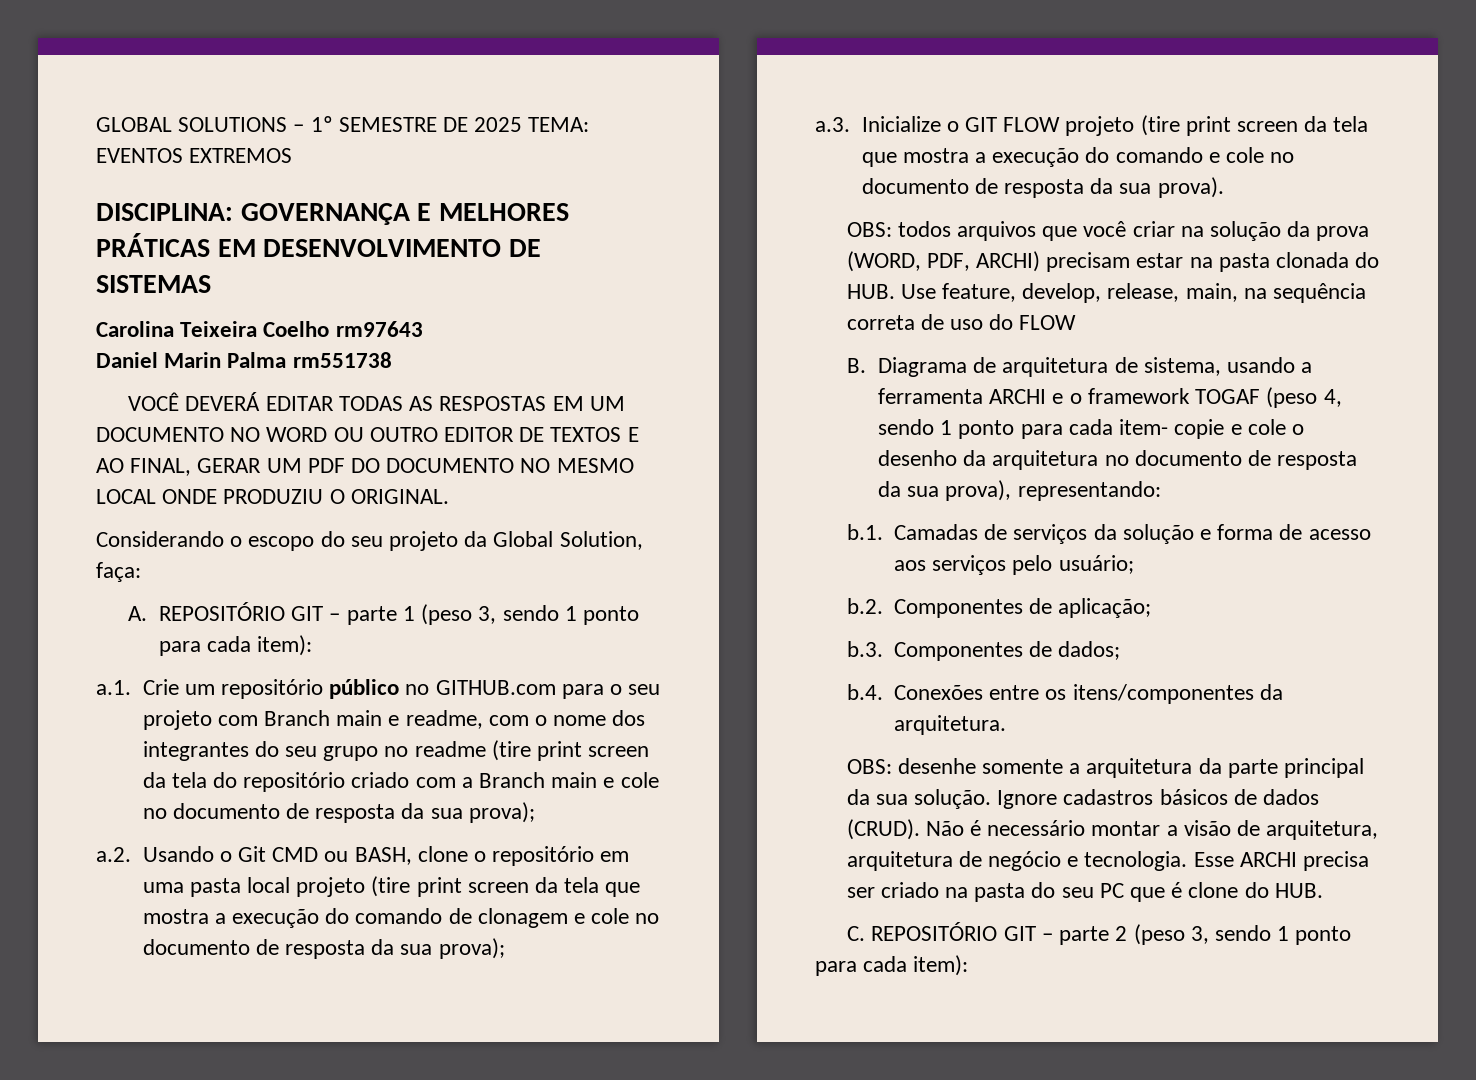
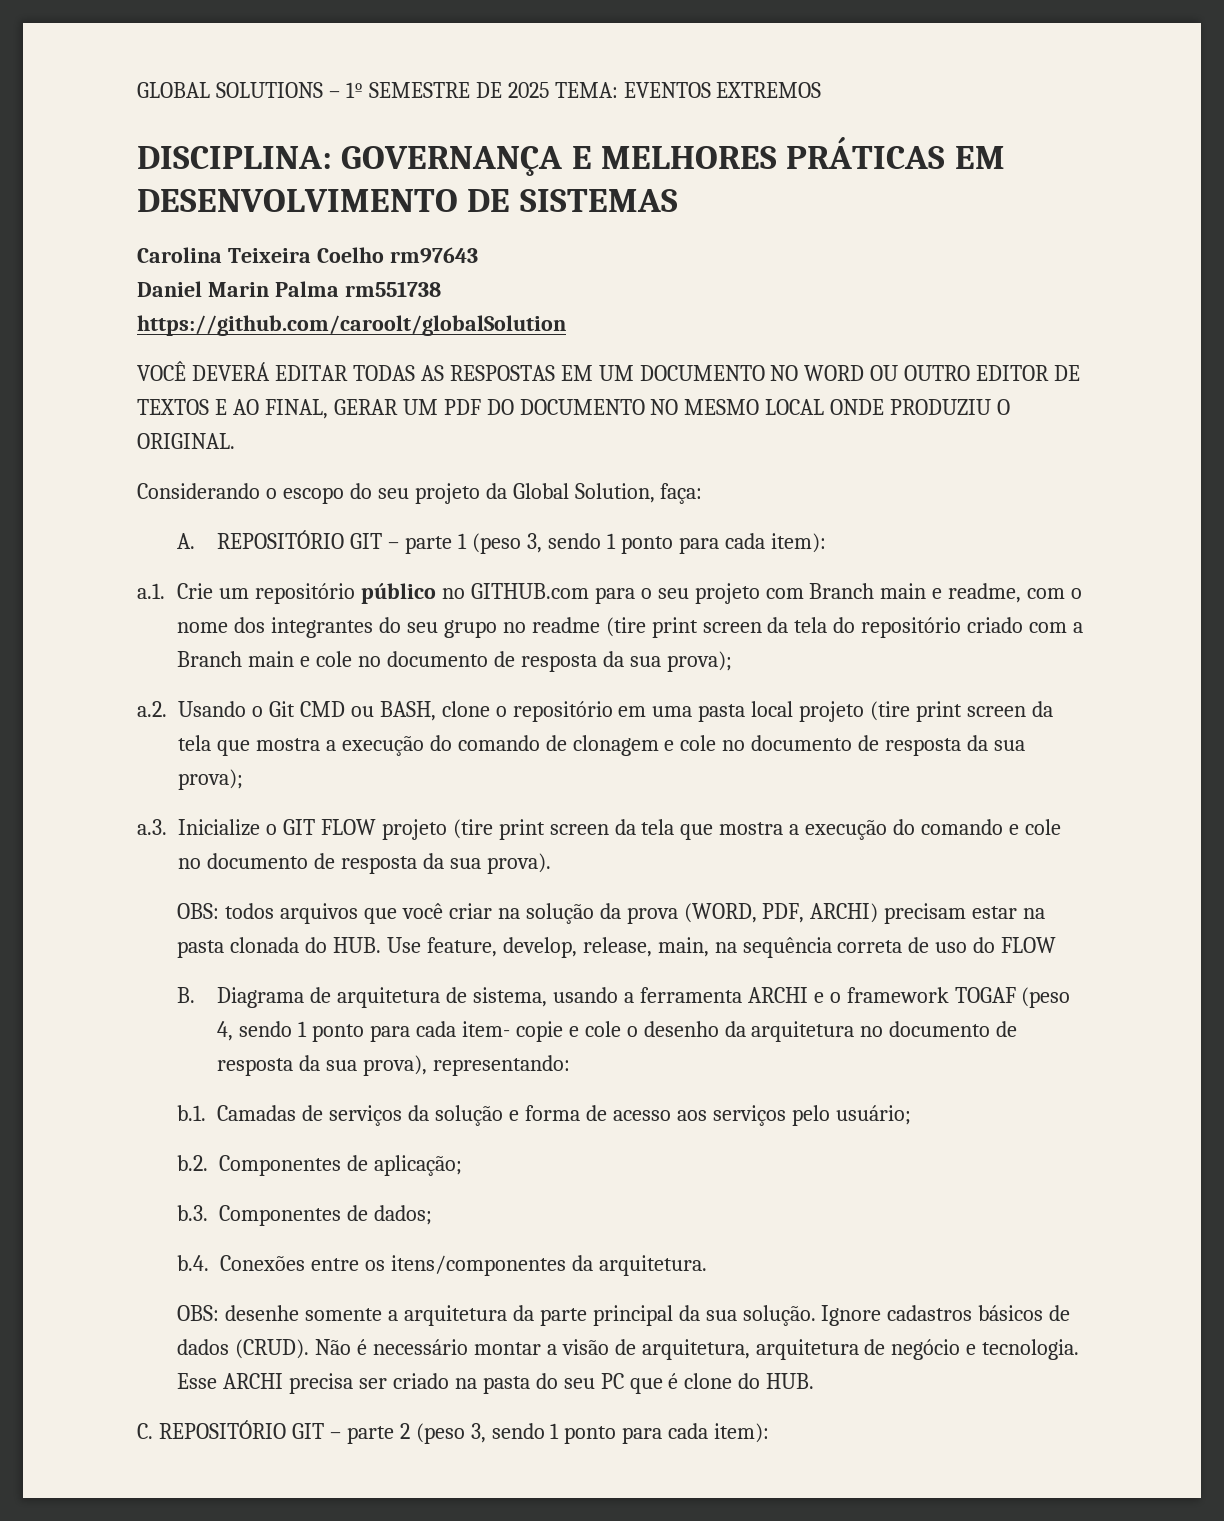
+ https://github.com/caroolt/globalSolution

